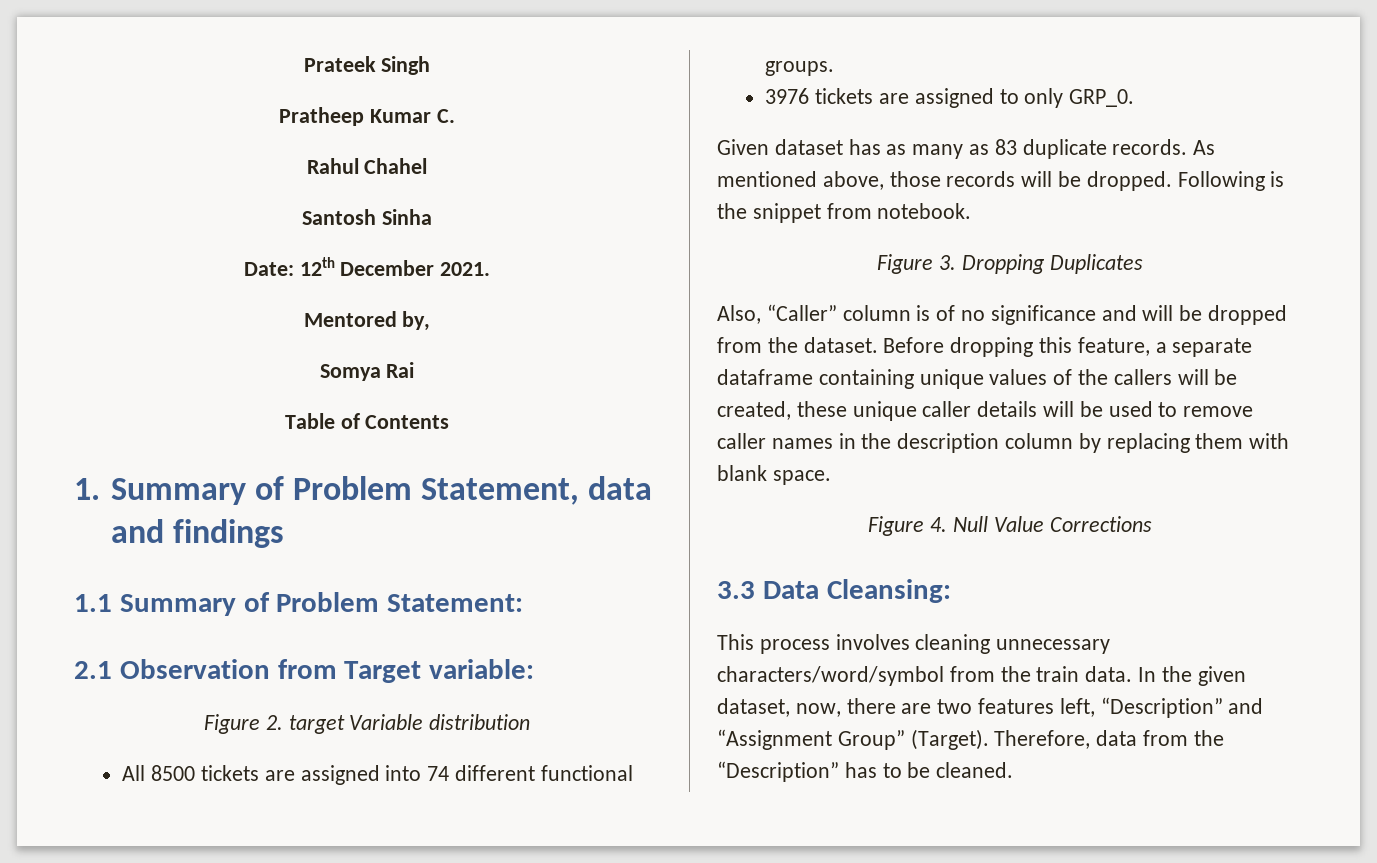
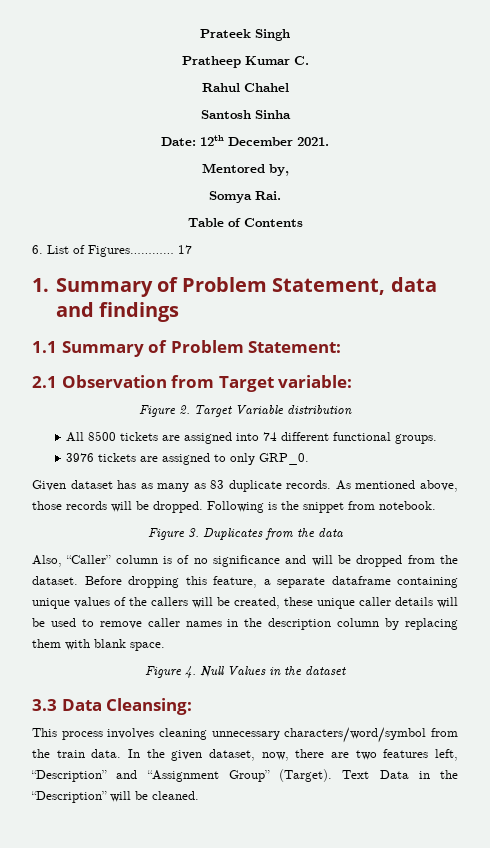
- Somya Rai
+ Somya Rai.
+ 6. List of Figures………… 17
- Figure 2. target Variable distribution
+ Figure 2. Target Variable distribution
- Figure 3. Dropping Duplicates
+ Figure 3. Duplicates from the data
- Figure 4. Null Value Corrections
+ Figure 4. Null Values in the dataset
- Therefore, data from the “Description” has to be cleaned.
+ Text Data in the “Description” will be cleaned.

